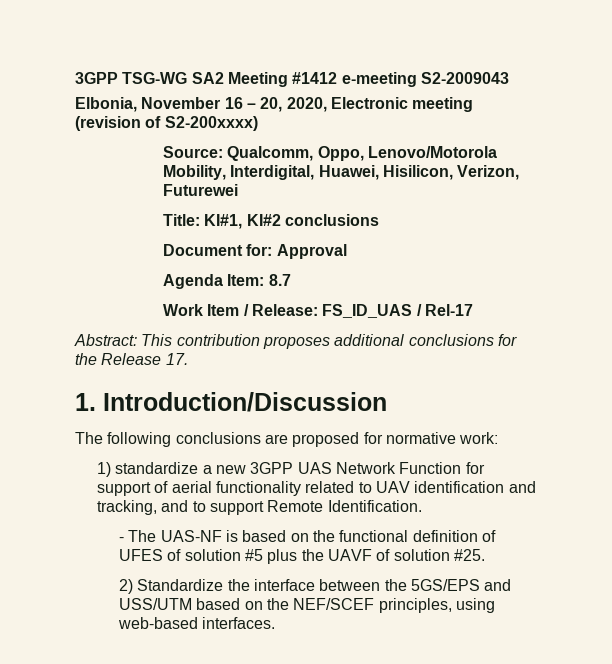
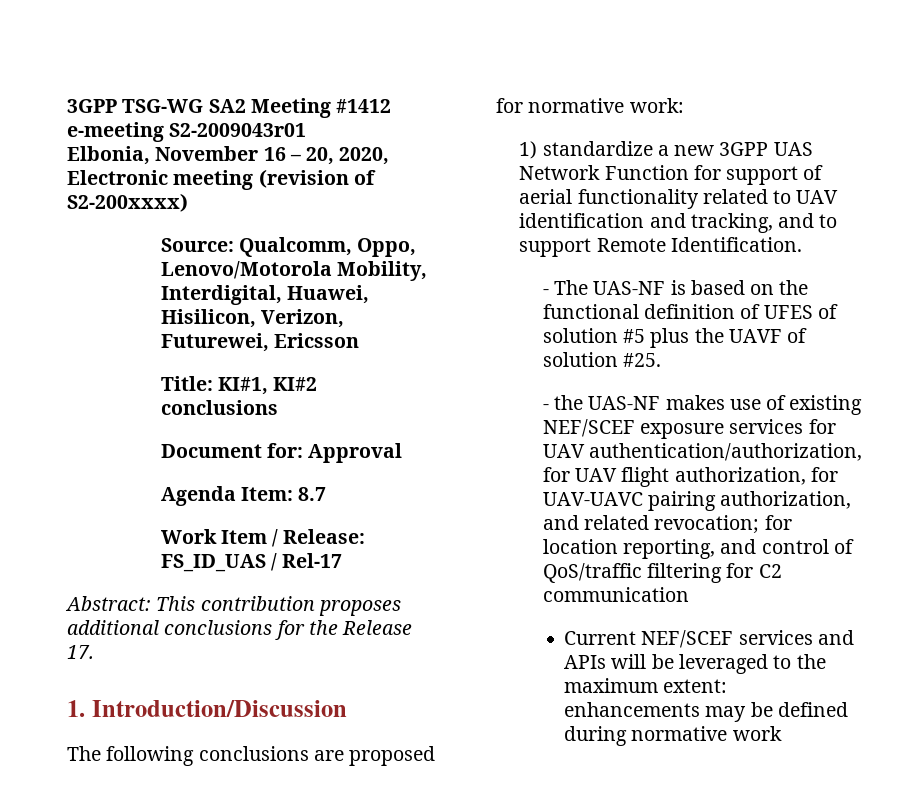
- 3GPP TSG-WG SA2 Meeting #1412 e-meeting S2-2009043
+ 3GPP TSG-WG SA2 Meeting #1412 e-meeting S2-2009043r01
- Source: Qualcomm, Oppo, Lenovo/Motorola Mobility, Interdigital, Huawei, Hisilicon, Verizon, Futurewei
+ Source: Qualcomm, Oppo, Lenovo/Motorola Mobility, Interdigital, Huawei, Hisilicon, Verizon, Futurewei, Ericsson
- 2) Standardize the interface between the 5GS/EPS and USS/UTM based on the NEF/SCEF principles, using web-based interfaces.
+ - the UAS-NF makes use of existing NEF/SCEF exposure services for UAV authentication/authorization, for UAV flight authorization, for UAV-UAVC pairing authorization, and related revocation; for location reporting, and control of QoS/traffic filtering for C2 communication
+ Current NEF/SCEF services and APIs will be leveraged to the maximum extent: enhancements may be defined during normative work

